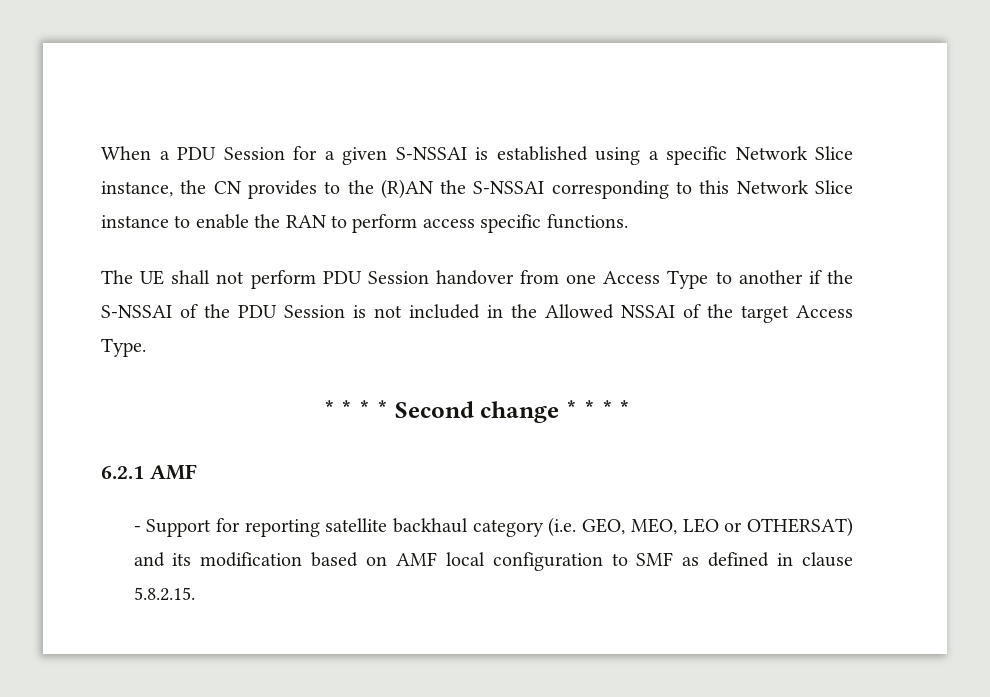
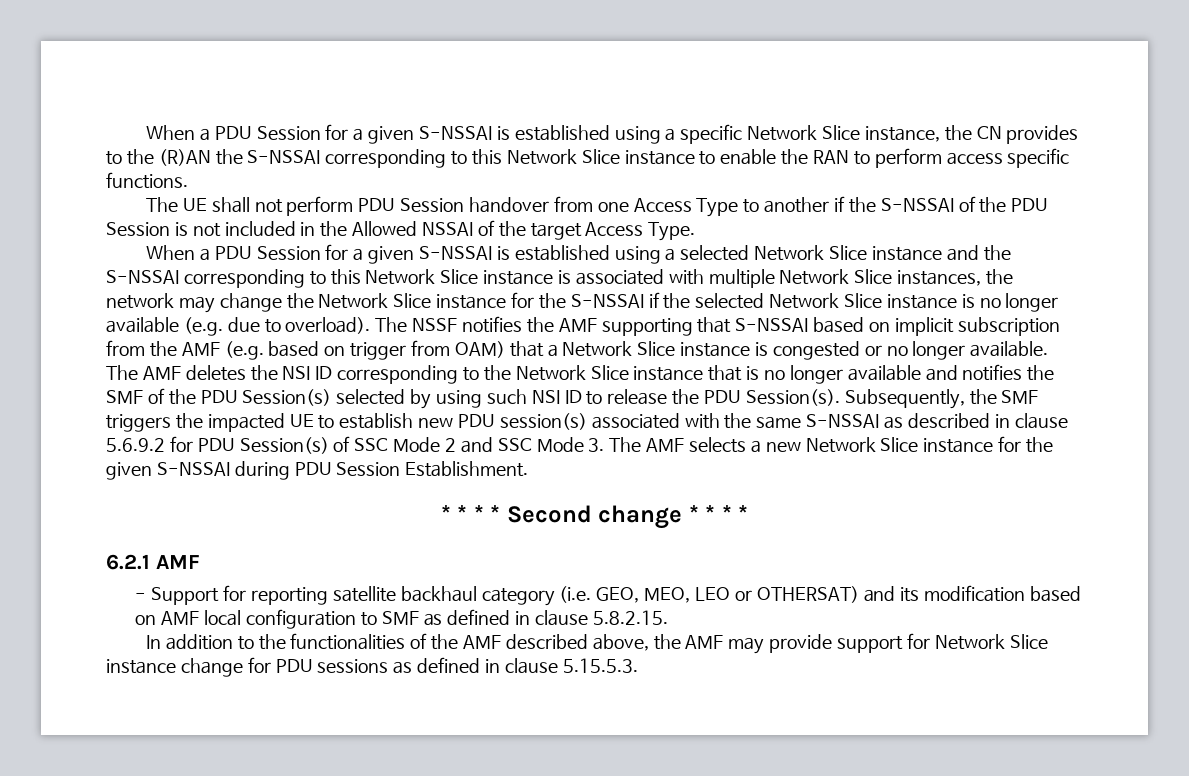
+ When a PDU Session for a given S-NSSAI is established using a selected Network Slice instance and the S-NSSAI corresponding to this Network Slice instance is associated with multiple Network Slice instances, the network may change the Network Slice instance for the S-NSSAI if the selected Network Slice instance is no longer available (e.g. due to overload). The NSSF notifies the AMF supporting that S-NSSAI based on implicit subscription from the AMF (e.g. based on trigger from OAM) that a Network Slice instance is congested or no longer available. The AMF deletes the NSI ID corresponding to the Network Slice instance that is no longer available and notifies the SMF of the PDU Session(s) selected by using such NSI ID to release the PDU Session(s). Subsequently, the SMF triggers the impacted UE to establish new PDU session(s) associated with the same S-NSSAI as described in clause 5.6.9.2 for PDU Session(s) of SSC Mode 2 and SSC Mode 3. The AMF selects a new Network Slice instance for the given S-NSSAI during PDU Session Establishment.
+ In addition to the functionalities of the AMF described above, the AMF may provide support for Network Slice instance change for PDU sessions as defined in clause 5.15.5.3.

